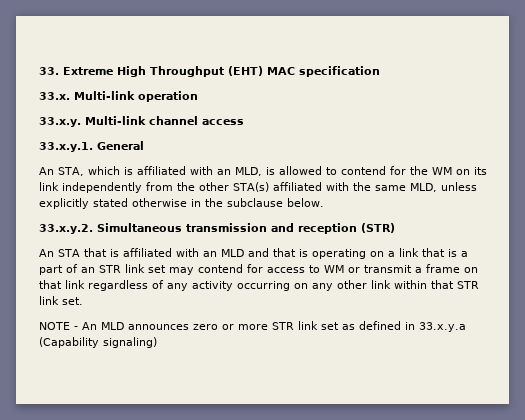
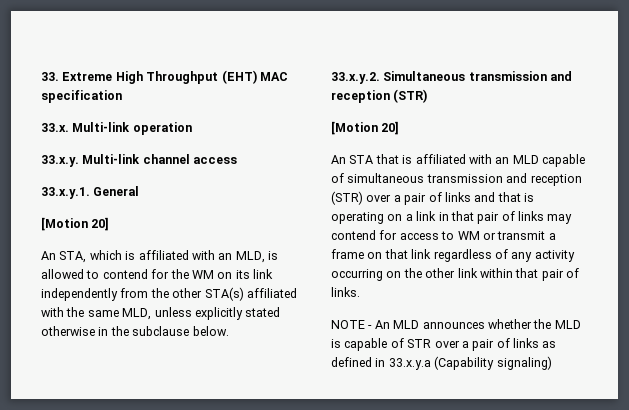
  33.x.y.1. General
+ [Motion 20]
  33.x.y.2. Simultaneous transmission and reception (STR)
+ [Motion 20]
- An STA that is affiliated with an MLD and that is operating on a link that is a part of an STR link set may contend for access to WM or transmit a frame on that link regardless of any activity occurring on any other link within that STR link set.
+ An STA that is affiliated with an MLD capable of simultaneous transmission and reception (STR) over a pair of links and that is operating on a link in that pair of links may contend for access to WM or transmit a frame on that link regardless of any activity occurring on the other link within that pair of links.
- NOTE - An MLD announces zero or more STR link set as defined in 33.x.y.a (Capability signaling)
+ NOTE - An MLD announces whether the MLD is capable of STR over a pair of links as defined in 33.x.y.a (Capability signaling)

